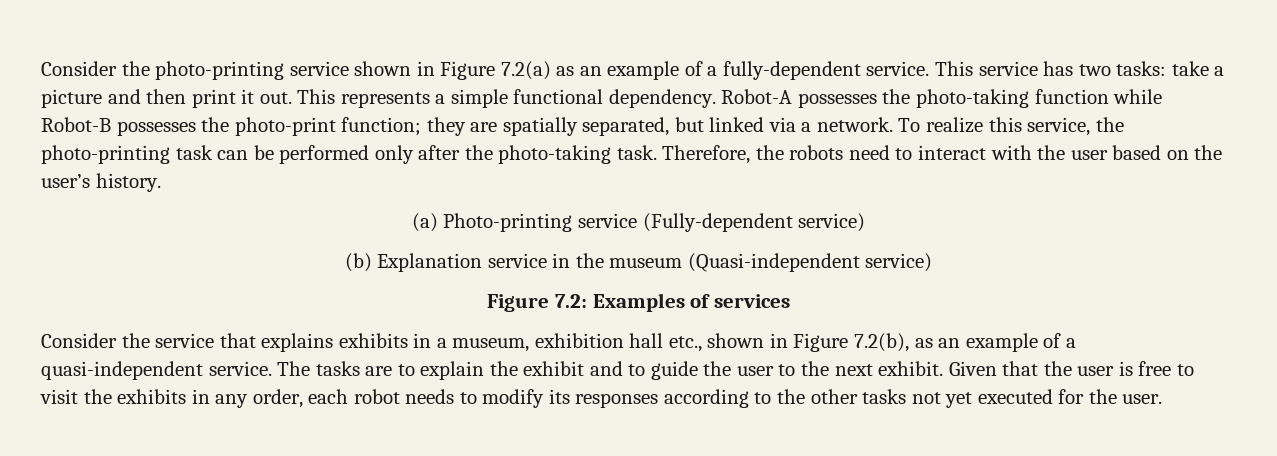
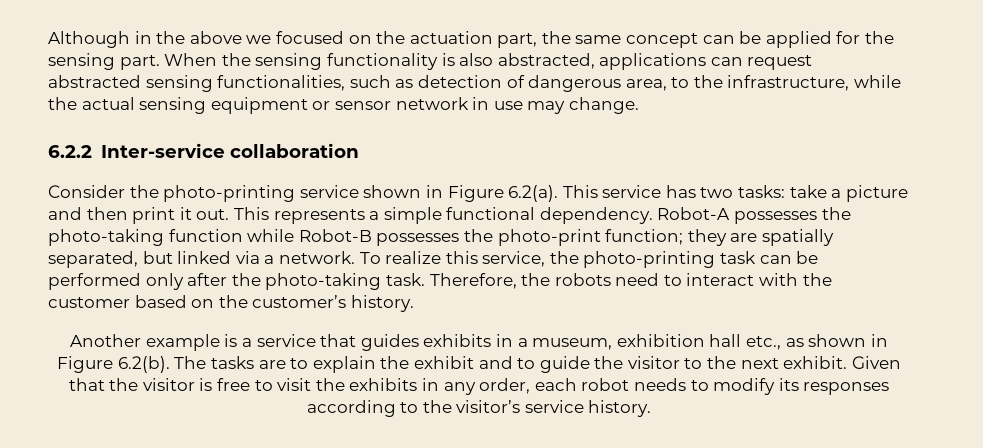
+ Although in the above we focused on the actuation part, the same concept can be applied for the sensing part. When the sensing functionality is also abstracted, applications can request abstracted sensing functionalities, such as detection of dangerous area, to the infrastructure, while the actual sensing equipment or sensor network in use may change.
+ 6.2.2 Inter-service collaboration
- Consider the photo-printing service shown in Figure 7.2(a) as an example of a fully-dependent service. This service has two tasks: take a picture and then print it out.
+ Consider the photo-printing service shown in Figure 6.2(a). This service has two tasks: take a picture and then print it out.
- Therefore, the robots need to interact with the user based on the user’s history.
+ Therefore, the robots need to interact with the customer based on the customer’s history.
- (a) Photo-printing service (Fully-dependent service)
- (b) Explanation service in the museum (Quasi-independent service)
- Figure 7.2: Examples of services
- Consider the service that explains exhibits in a museum, exhibition hall etc., shown in Figure 7.2(b), as an example of a quasi-independent service. The tasks are to explain the exhibit and to guide the user to the next exhibit.
+ Another example is a service that guides exhibits in a museum, exhibition hall etc., as shown in Figure 6.2(b). The tasks are to explain the exhibit and to guide the visitor to the next exhibit.
- Given that the user is free to visit the exhibits in any order, each robot needs to modify its responses according to the other tasks not yet executed for the user.
+ Given that the visitor is free to visit the exhibits in any order, each robot needs to modify its responses according to the visitor’s service history.

